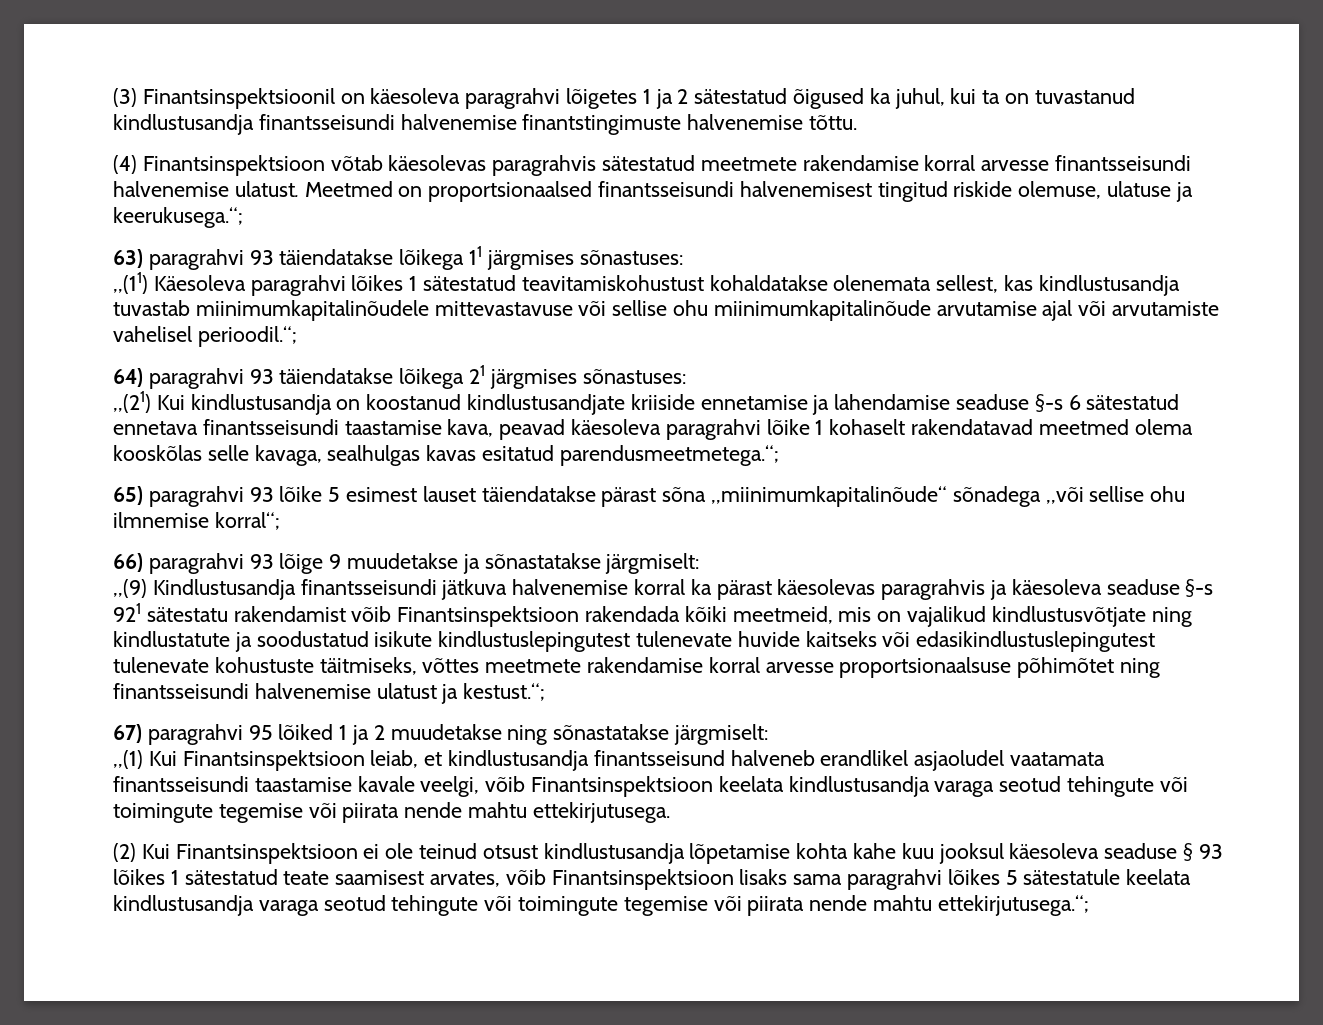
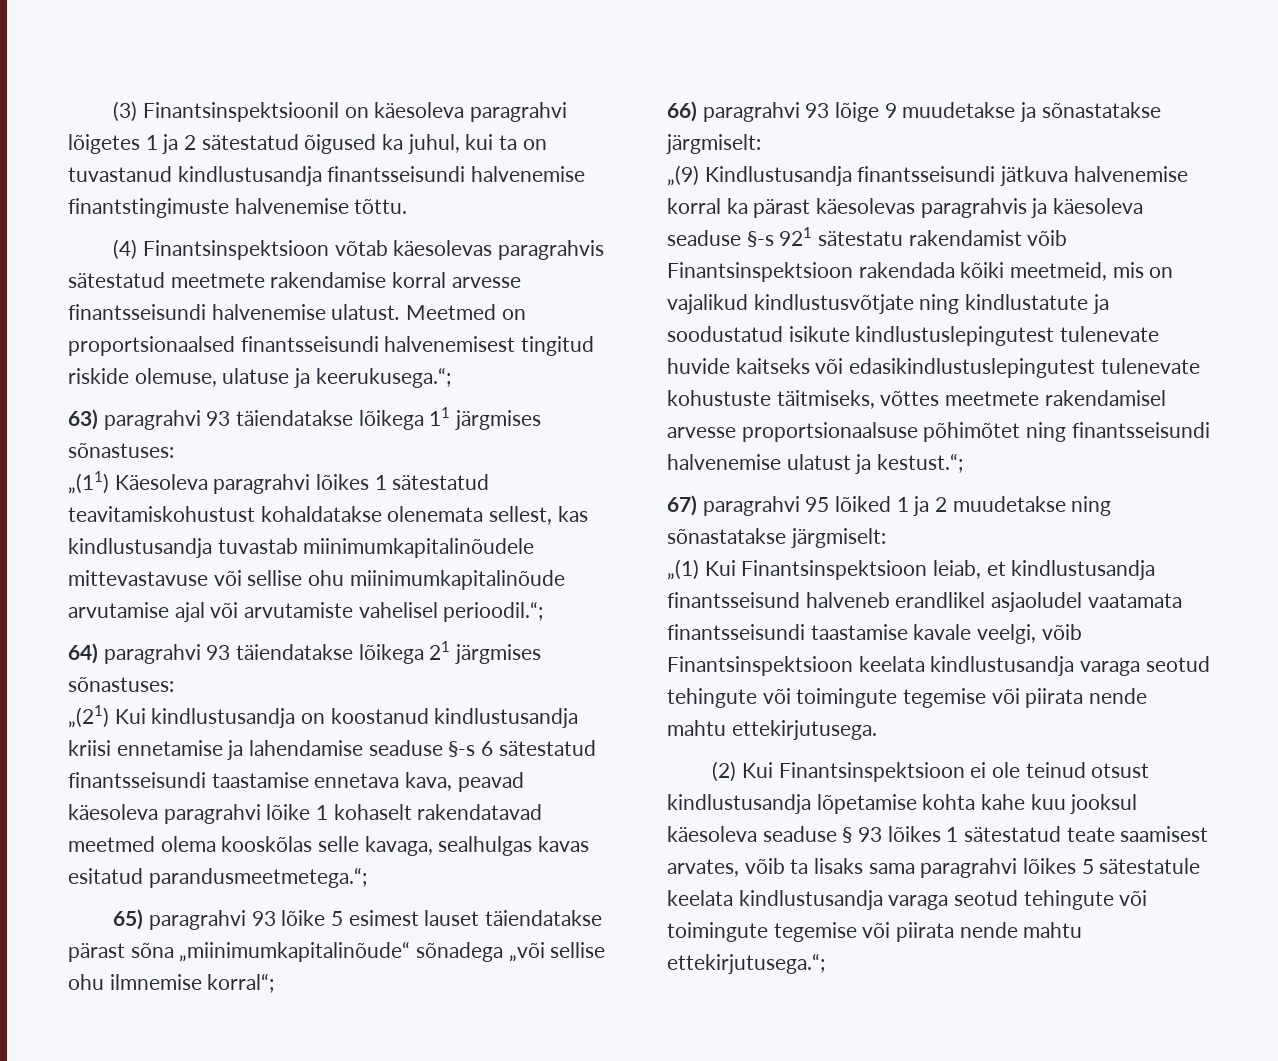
- „(21) Kui kindlustusandja on koostanud kindlustusandjate kriiside ennetamise ja lahendamise seaduse §-s 6 sätestatud ennetava finantsseisundi taastamise kava, peavad käesoleva paragrahvi lõike 1 kohaselt rakendatavad meetmed olema kooskõlas selle kavaga, sealhulgas kavas esitatud parendusmeetmetega.“;
+ „(21) Kui kindlustusandja on koostanud kindlustusandja kriisi ennetamise ja lahendamise seaduse §-s 6 sätestatud finantsseisundi taastamise ennetava kava, peavad käesoleva paragrahvi lõike 1 kohaselt rakendatavad meetmed olema kooskõlas selle kavaga, sealhulgas kavas esitatud parandusmeetmetega.“;
- „(9) Kindlustusandja finantsseisundi jätkuva halvenemise korral ka pärast käesolevas paragrahvis ja käesoleva seaduse §-s 921 sätestatu rakendamist võib Finantsinspektsioon rakendada kõiki meetmeid, mis on vajalikud kindlustusvõtjate ning kindlustatute ja soodustatud isikute kindlustuslepingutest tulenevate huvide kaitseks või edasikindlustuslepingutest tulenevate kohustuste täitmiseks, võttes meetmete rakendamise korral arvesse proportsionaalsuse põhimõtet ning finantsseisundi halvenemise ulatust ja kestust.“;
+ „(9) Kindlustusandja finantsseisundi jätkuva halvenemise korral ka pärast käesolevas paragrahvis ja käesoleva seaduse §-s 921 sätestatu rakendamist võib Finantsinspektsioon rakendada kõiki meetmeid, mis on vajalikud kindlustusvõtjate ning kindlustatute ja soodustatud isikute kindlustuslepingutest tulenevate huvide kaitseks või edasikindlustuslepingutest tulenevate kohustuste täitmiseks, võttes meetmete rakendamisel arvesse proportsionaalsuse põhimõtet ning finantsseisundi halvenemise ulatust ja kestust.“;
- (2) Kui Finantsinspektsioon ei ole teinud otsust kindlustusandja lõpetamise kohta kahe kuu jooksul käesoleva seaduse § 93 lõikes 1 sätestatud teate saamisest arvates, võib Finantsinspektsioon lisaks sama paragrahvi lõikes 5 sätestatule keelata kindlustusandja varaga seotud tehingute või toimingute tegemise või piirata nende mahtu ettekirjutusega.“;
+ (2) Kui Finantsinspektsioon ei ole teinud otsust kindlustusandja lõpetamise kohta kahe kuu jooksul käesoleva seaduse § 93 lõikes 1 sätestatud teate saamisest arvates, võib ta lisaks sama paragrahvi lõikes 5 sätestatule keelata kindlustusandja varaga seotud tehingute või toimingute tegemise või piirata nende mahtu ettekirjutusega.“;

